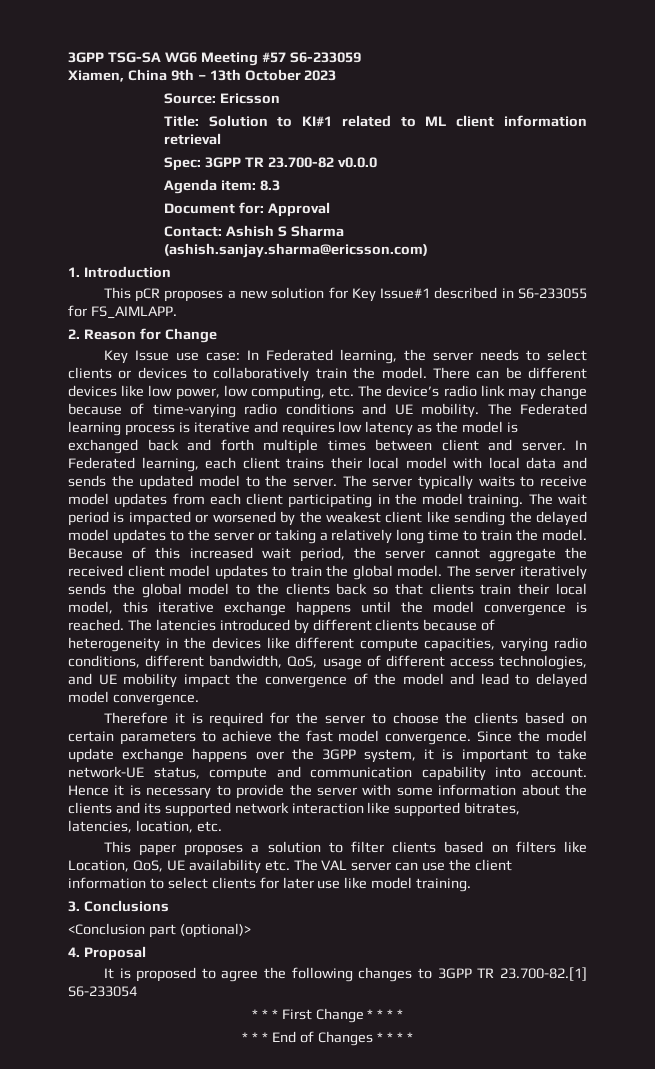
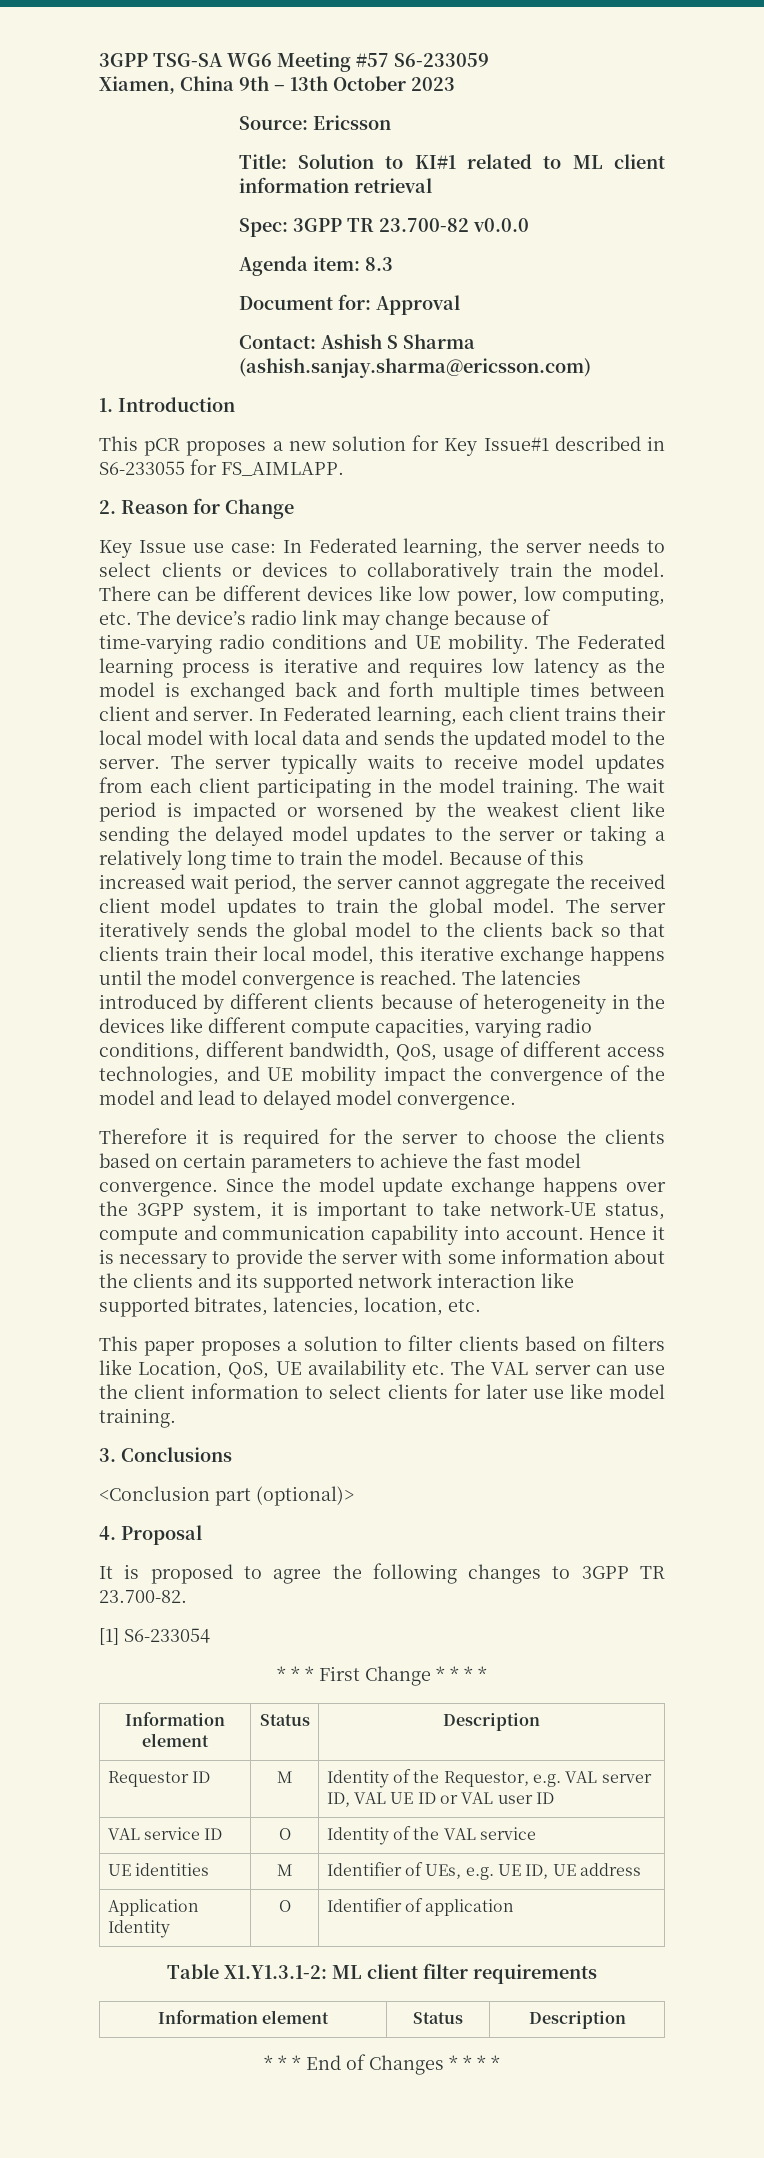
- It is proposed to agree the following changes to 3GPP TR 23.700-82.[1] S6-233054
+ It is proposed to agree the following changes to 3GPP TR 23.700-82.
+ [1] S6-233054
  * * * First Change * * * *
+ Information element | Status | Description
+ Requestor ID | M | Identity of the Requestor, e.g. VAL server ID, VAL UE ID or VAL user ID
+ VAL service ID | O | Identity of the VAL service
+ UE identities | M | Identifier of UEs, e.g. UE ID, UE address
+ Application Identity | O | Identifier of application
+ Table X1.Y1.3.1-2: ML client filter requirements
+ Information element | Status | Description

